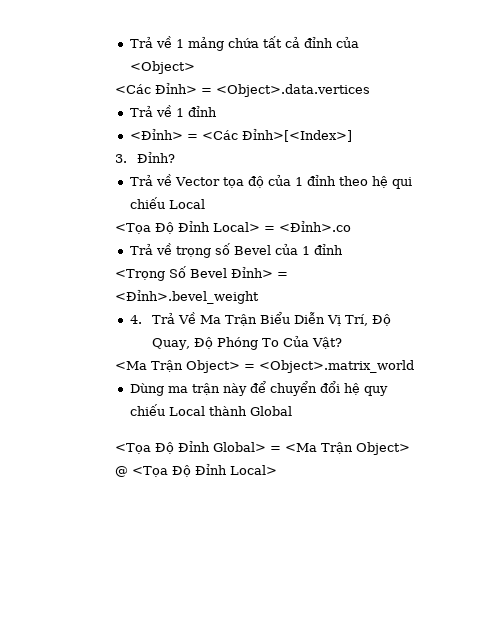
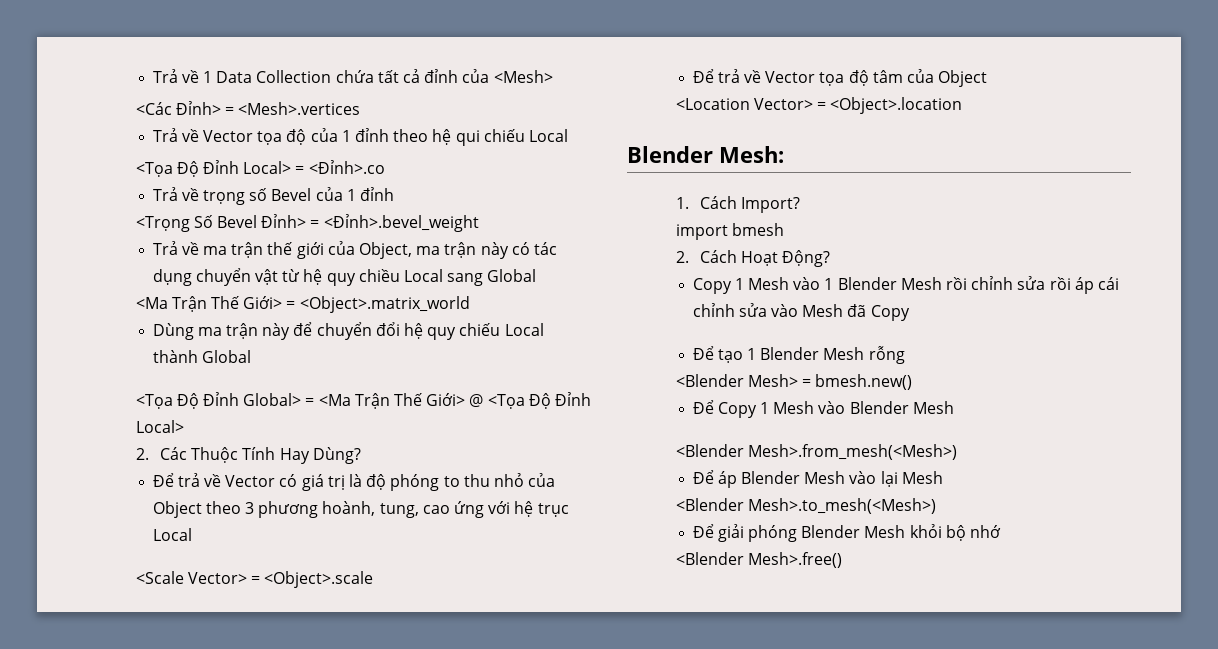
- Trả về 1 mảng chứa tất cả đỉnh của <Object>
+ Trả về 1 Data Collection chứa tất cả đỉnh của <Mesh>
- <Các Đỉnh> = <Object>.data.vertices
- Trả về 1 đỉnh
- <Đỉnh> = <Các Đỉnh>[<Index>]
- 3. Đỉnh?
+ <Các Đỉnh> = <Mesh>.vertices
- 4. Trả Về Ma Trận Biểu Diễn Vị Trí, Độ Quay, Độ Phóng To Của Vật?
- <Ma Trận Object> = <Object>.matrix_world
+ Trả về ma trận thế giới của Object, ma trận này có tác dụng chuyển vật từ hệ quy chiều Local sang Global
+ <Ma Trận Thế Giới> = <Object>.matrix_world
- <Tọa Độ Đỉnh Global> = <Ma Trận Object> @ <Tọa Độ Đỉnh Local>
+ <Tọa Độ Đỉnh Global> = <Ma Trận Thế Giới> @ <Tọa Độ Đỉnh Local>
+ 2. Các Thuộc Tính Hay Dùng?
+ Để trả về Vector có giá trị là độ phóng to thu nhỏ của Object theo 3 phương hoành, tung, cao ứng với hệ trục Local
+ <Scale Vector> = <Object>.scale
+ Để trả về Vector tọa độ tâm của Object
+ <Location Vector> = <Object>.location
+ Blender Mesh:
+ 1. Cách Import?
+ import bmesh
+ 2. Cách Hoạt Động?
+ Copy 1 Mesh vào 1 Blender Mesh rồi chỉnh sửa rồi áp cái chỉnh sửa vào Mesh đã Copy
+ Để tạo 1 Blender Mesh rỗng
+ <Blender Mesh> = bmesh.new()
+ Để Copy 1 Mesh vào Blender Mesh
+ <Blender Mesh>.from_mesh(<Mesh>)
+ Để áp Blender Mesh vào lại Mesh
+ <Blender Mesh>.to_mesh(<Mesh>)
+ Để giải phóng Blender Mesh khỏi bộ nhớ
+ <Blender Mesh>.free()

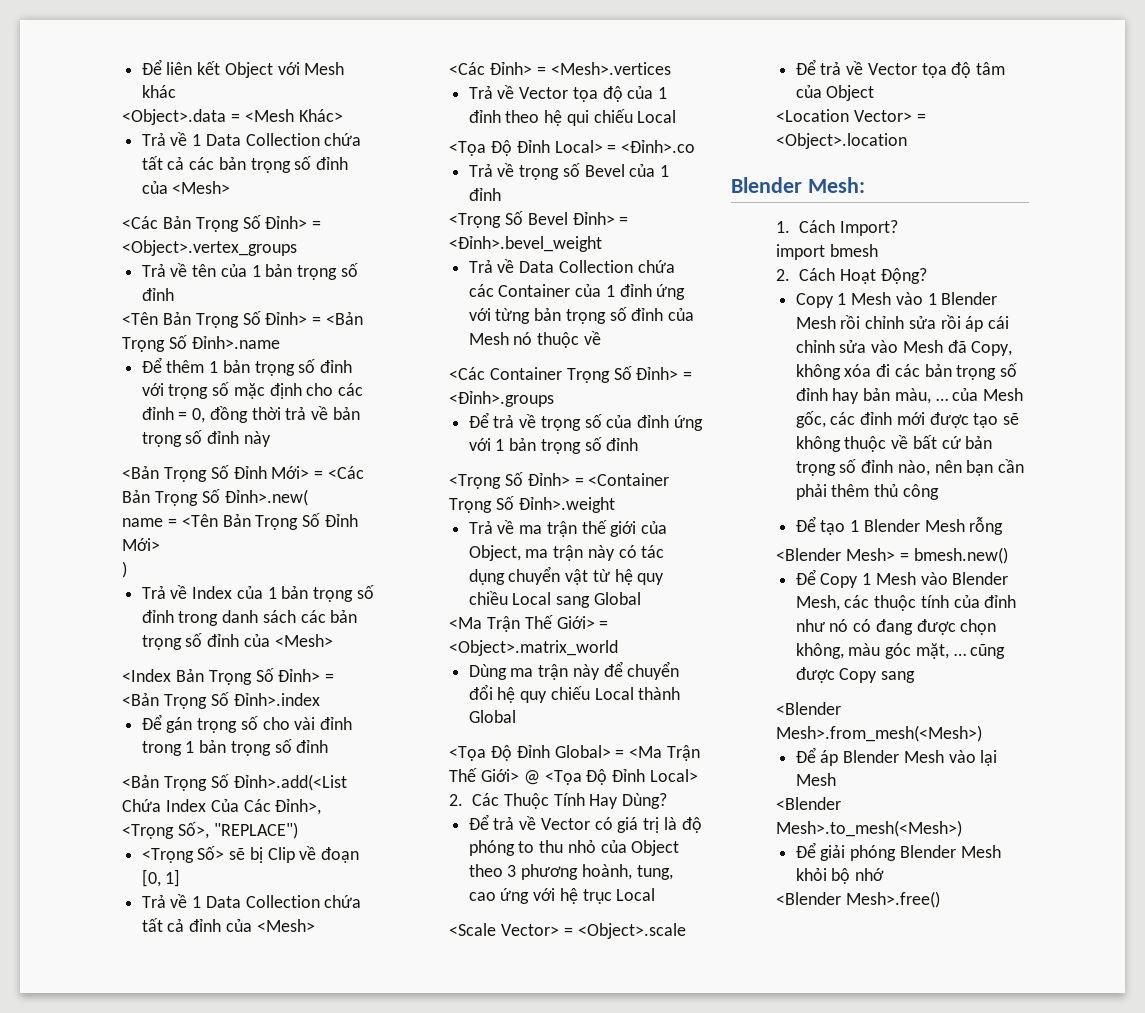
+ Để liên kết Object với Mesh khác
+ <Object>.data = <Mesh Khác>
+ Trả về 1 Data Collection chứa tất cả các bản trọng số đỉnh của <Mesh>
+ <Các Bản Trọng Số Đỉnh> = <Object>.vertex_groups
+ Trả về tên của 1 bản trọng số đỉnh
+ <Tên Bản Trọng Số Đỉnh> = <Bản Trọng Số Đỉnh>.name
+ Để thêm 1 bản trọng số đỉnh với trọng số mặc định cho các đỉnh = 0, đồng thời trả về bản trọng số đỉnh này
+ <Bản Trọng Số Đỉnh Mới> = <Các Bản Trọng Số Đỉnh>.new(
+ name = <Tên Bản Trọng Số Đỉnh Mới>
+ )
+ Trả về Index của 1 bản trọng số đỉnh trong danh sách các bản trọng số đỉnh của <Mesh>
+ <Index Bản Trọng Số Đỉnh> = <Bản Trọng Số Đỉnh>.index
+ Để gán trọng số cho vài đỉnh trong 1 bản trọng số đỉnh
+ <Bản Trọng Số Đỉnh>.add(<List Chứa Index Của Các Đỉnh>, <Trọng Số>, "REPLACE")
+ <Trọng Số> sẽ bị Clip về đoạn [0, 1]
+ Trả về Data Collection chứa các Container của 1 đỉnh ứng với từng bản trọng số đỉnh của Mesh nó thuộc về
+ <Các Container Trọng Số Đỉnh> = <Đỉnh>.groups
+ Để trả về trọng số của đỉnh ứng với 1 bản trọng số đỉnh
+ <Trọng Số Đỉnh> = <Container Trọng Số Đỉnh>.weight
- Copy 1 Mesh vào 1 Blender Mesh rồi chỉnh sửa rồi áp cái chỉnh sửa vào Mesh đã Copy
+ Copy 1 Mesh vào 1 Blender Mesh rồi chỉnh sửa rồi áp cái chỉnh sửa vào Mesh đã Copy, không xóa đi các bản trọng số đỉnh hay bản màu, … của Mesh gốc, các đỉnh mới được tạo sẽ không thuộc về bất cứ bản trọng số đỉnh nào, nên bạn cần phải thêm thủ công
- Để Copy 1 Mesh vào Blender Mesh
+ Để Copy 1 Mesh vào Blender Mesh, các thuộc tính của đỉnh như nó có đang được chọn không, màu góc mặt, … cũng được Copy sang

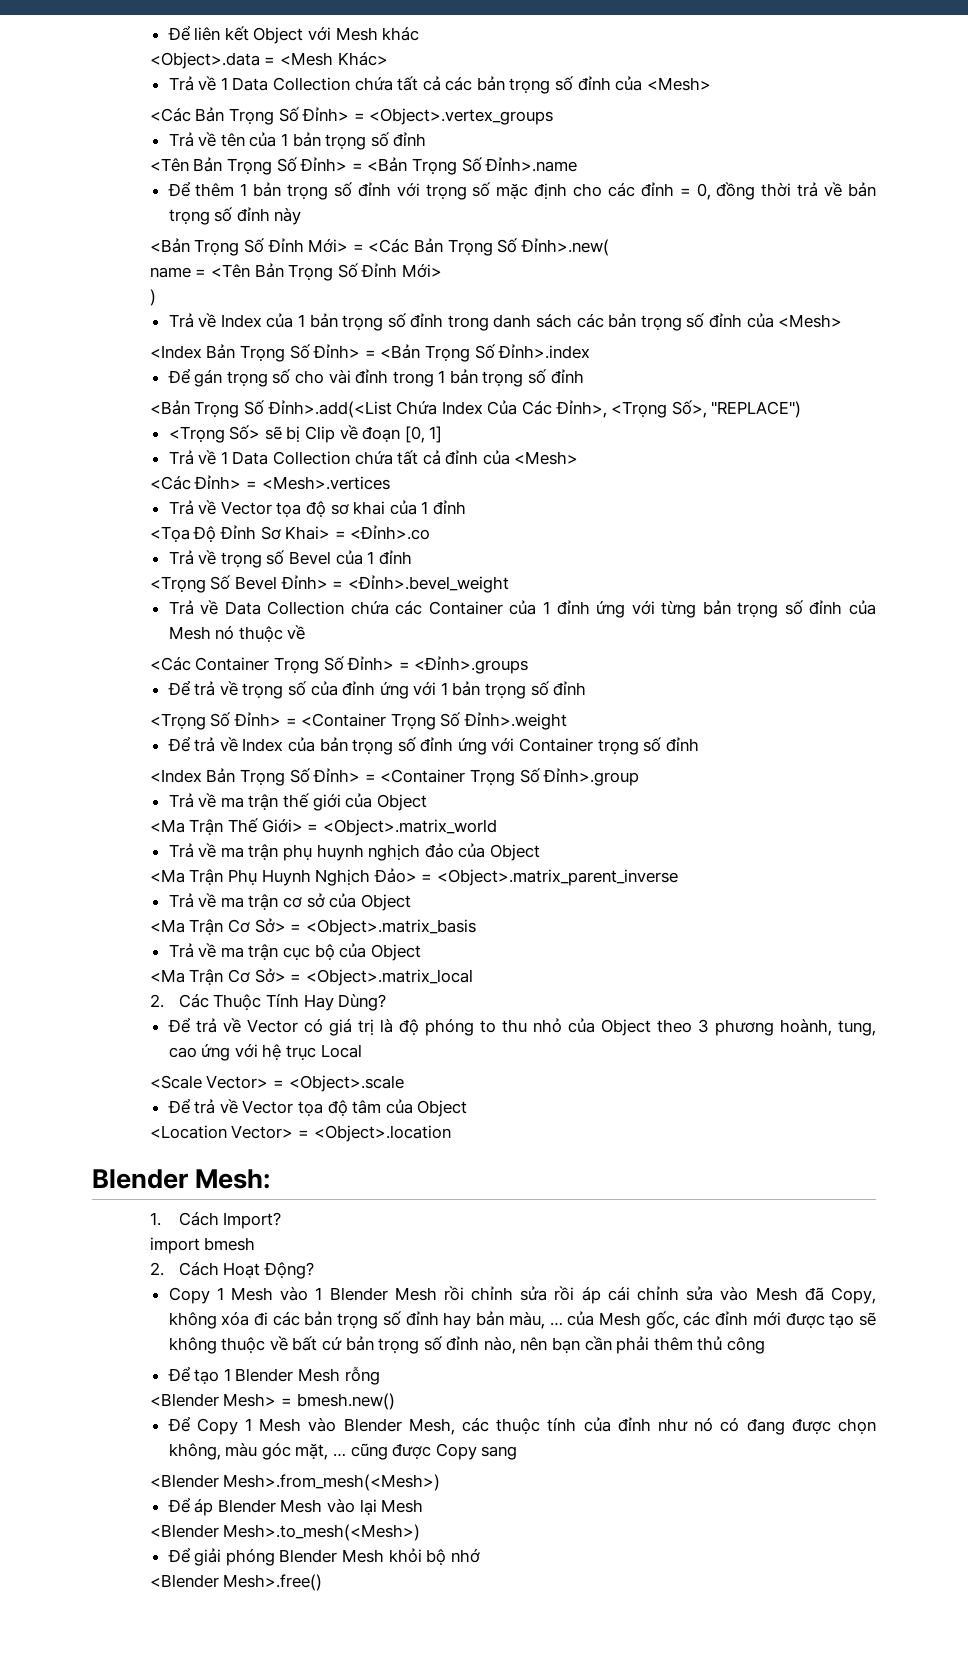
- Trả về Vector tọa độ của 1 đỉnh theo hệ qui chiếu Local
- <Tọa Độ Đỉnh Local> = <Đỉnh>.co
+ Trả về Vector tọa độ sơ khai của 1 đỉnh
+ <Tọa Độ Đỉnh Sơ Khai> = <Đỉnh>.co
+ Để trả về Index của bản trọng số đỉnh ứng với Container trọng số đỉnh
+ <Index Bản Trọng Số Đỉnh> = <Container Trọng Số Đỉnh>.group
- Trả về ma trận thế giới của Object, ma trận này có tác dụng chuyển vật từ hệ quy chiều Local sang Global
+ Trả về ma trận thế giới của Object
- Dùng ma trận này để chuyển đổi hệ quy chiếu Local thành Global
- <Tọa Độ Đỉnh Global> = <Ma Trận Thế Giới> @ <Tọa Độ Đỉnh Local>
+ Trả về ma trận phụ huynh nghịch đảo của Object
+ <Ma Trận Phụ Huynh Nghịch Đảo> = <Object>.matrix_parent_inverse
+ Trả về ma trận cơ sở của Object
+ <Ma Trận Cơ Sở> = <Object>.matrix_basis
+ Trả về ma trận cục bộ của Object
+ <Ma Trận Cơ Sở> = <Object>.matrix_local

